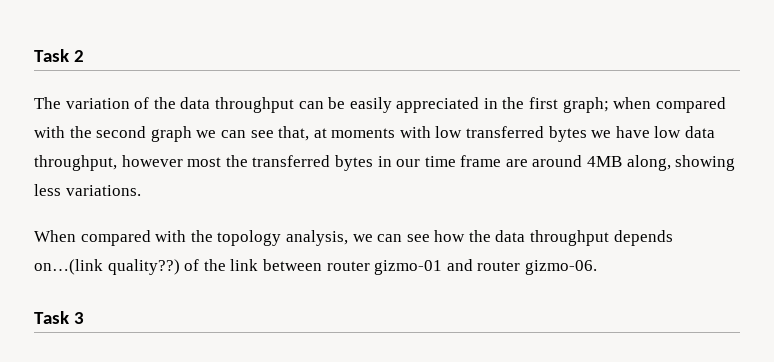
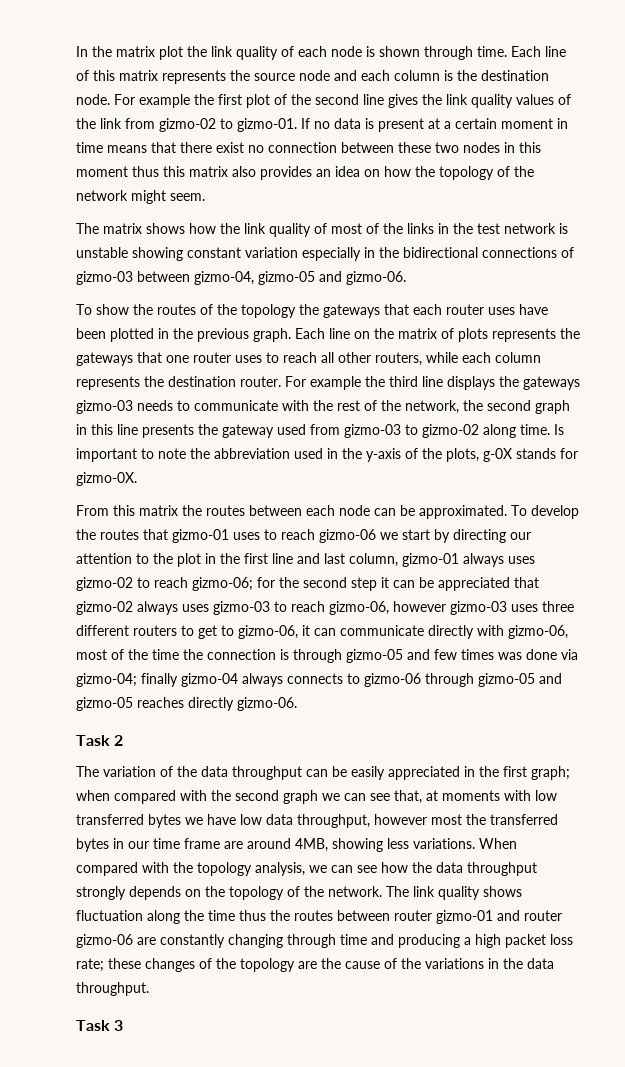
+ In the matrix plot the link quality of each node is shown through time. Each line of this matrix represents the source node and each column is the destination node. For example the first plot of the second line gives the link quality values of the link from gizmo-02 to gizmo-01. If no data is present at a certain moment in time means that there exist no connection between these two nodes in this moment thus this matrix also provides an idea on how the topology of the network might seem.
+ The matrix shows how the link quality of most of the links in the test network is unstable showing constant variation especially in the bidirectional connections of gizmo-03 between gizmo-04, gizmo-05 and gizmo-06.
+ To show the routes of the topology the gateways that each router uses have been plotted in the previous graph. Each line on the matrix of plots represents the gateways that one router uses to reach all other routers, while each column represents the destination router. For example the third line displays the gateways gizmo-03 needs to communicate with the rest of the network, the second graph in this line presents the gateway used from gizmo-03 to gizmo-02 along time. Is important to note the abbreviation used in the y-axis of the plots, g-0X stands for gizmo-0X.
+ From this matrix the routes between each node can be approximated. To develop the routes that gizmo-01 uses to reach gizmo-06 we start by directing our attention to the plot in the first line and last column, gizmo-01 always uses gizmo-02 to reach gizmo-06; for the second step it can be appreciated that gizmo-02 always uses gizmo-03 to reach gizmo-06, however gizmo-03 uses three different routers to get to gizmo-06, it can communicate directly with gizmo-06, most of the time the connection is through gizmo-05 and few times was done via gizmo-04; finally gizmo-04 always connects to gizmo-06 through gizmo-05 and gizmo-05 reaches directly gizmo-06.
- when compared with the second graph we can see that, at moments with low transferred bytes we have low data throughput, however most the transferred bytes in our time frame are around 4MB along, showing less variations.
- When compared with the topology analysis, we can see how the data throughput depends on…(link quality??) of the link between router gizmo-01 and router gizmo-06.
+ when compared with the second graph we can see that, at moments with low transferred bytes we have low data throughput, however most the transferred bytes in our time frame are around 4MB, showing less variations. When compared with the topology analysis, we can see how the data throughput strongly depends on the topology of the network. The link quality shows fluctuation along the time thus the routes between router gizmo-01 and router gizmo-06 are constantly changing through time and producing a high packet loss rate; these changes of the topology are the cause of the variations in the data throughput.

